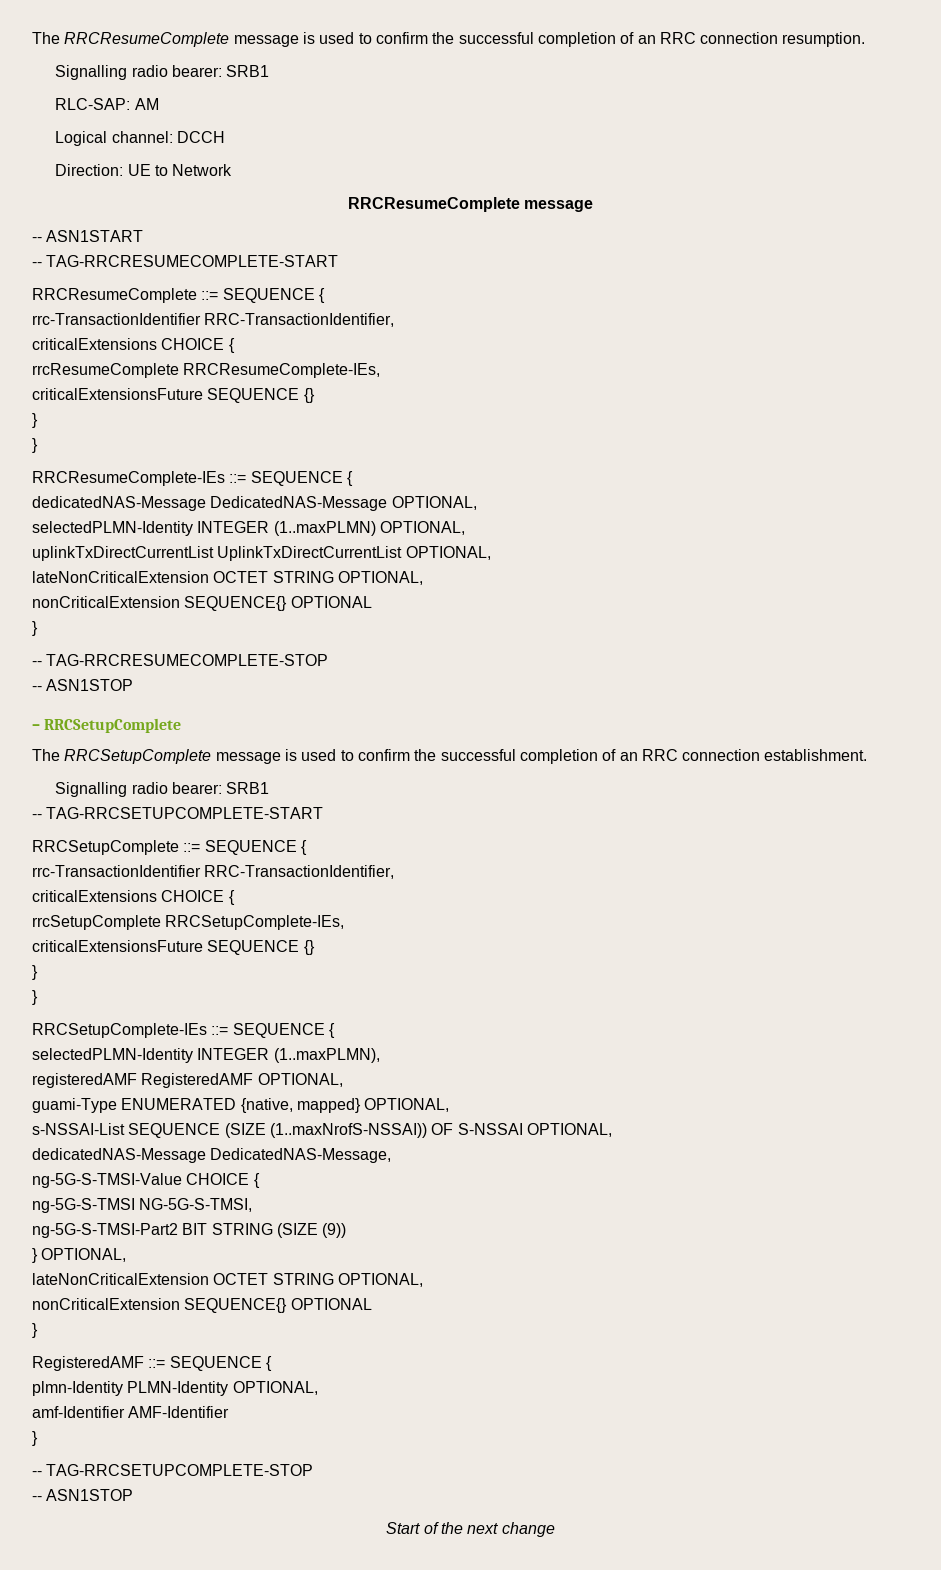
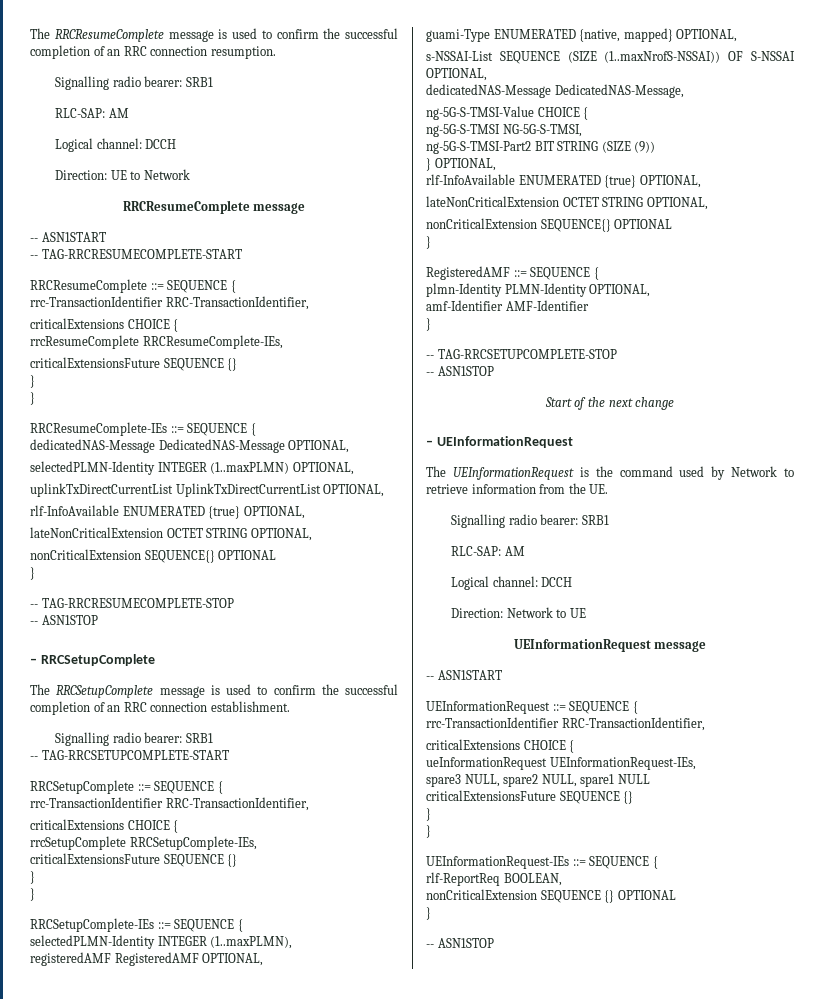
  uplinkTxDirectCurrentList UplinkTxDirectCurrentList OPTIONAL,
+ rlf-InfoAvailable ENUMERATED {true} OPTIONAL,
  } OPTIONAL,
+ rlf-InfoAvailable ENUMERATED {true} OPTIONAL,
+ – UEInformationRequest
+ The UEInformationRequest is the command used by Network to retrieve information from the UE.
+ Signalling radio bearer: SRB1
+ RLC-SAP: AM
+ Logical channel: DCCH
+ Direction: Network to UE
+ UEInformationRequest message
+ -- ASN1START
+ UEInformationRequest ::= SEQUENCE {
+ rrc-TransactionIdentifier RRC-TransactionIdentifier,
+ criticalExtensions CHOICE {
+ ueInformationRequest UEInformationRequest-IEs,
+ spare3 NULL, spare2 NULL, spare1 NULL
+ criticalExtensionsFuture SEQUENCE {}
+ }
+ }
+ UEInformationRequest-IEs ::= SEQUENCE {
+ rlf-ReportReq BOOLEAN,
+ nonCriticalExtension SEQUENCE {} OPTIONAL
+ }
+ -- ASN1STOP

